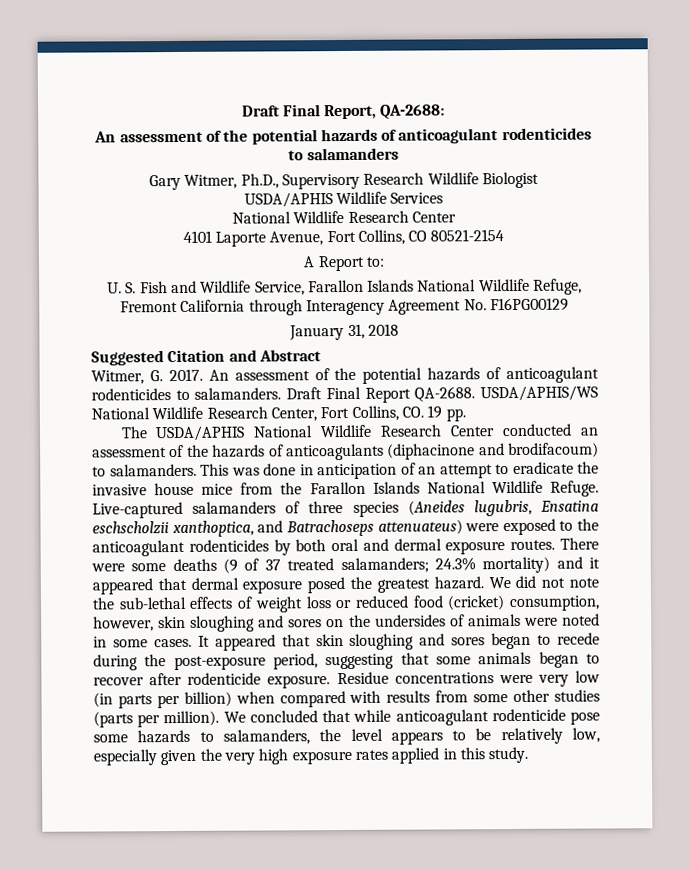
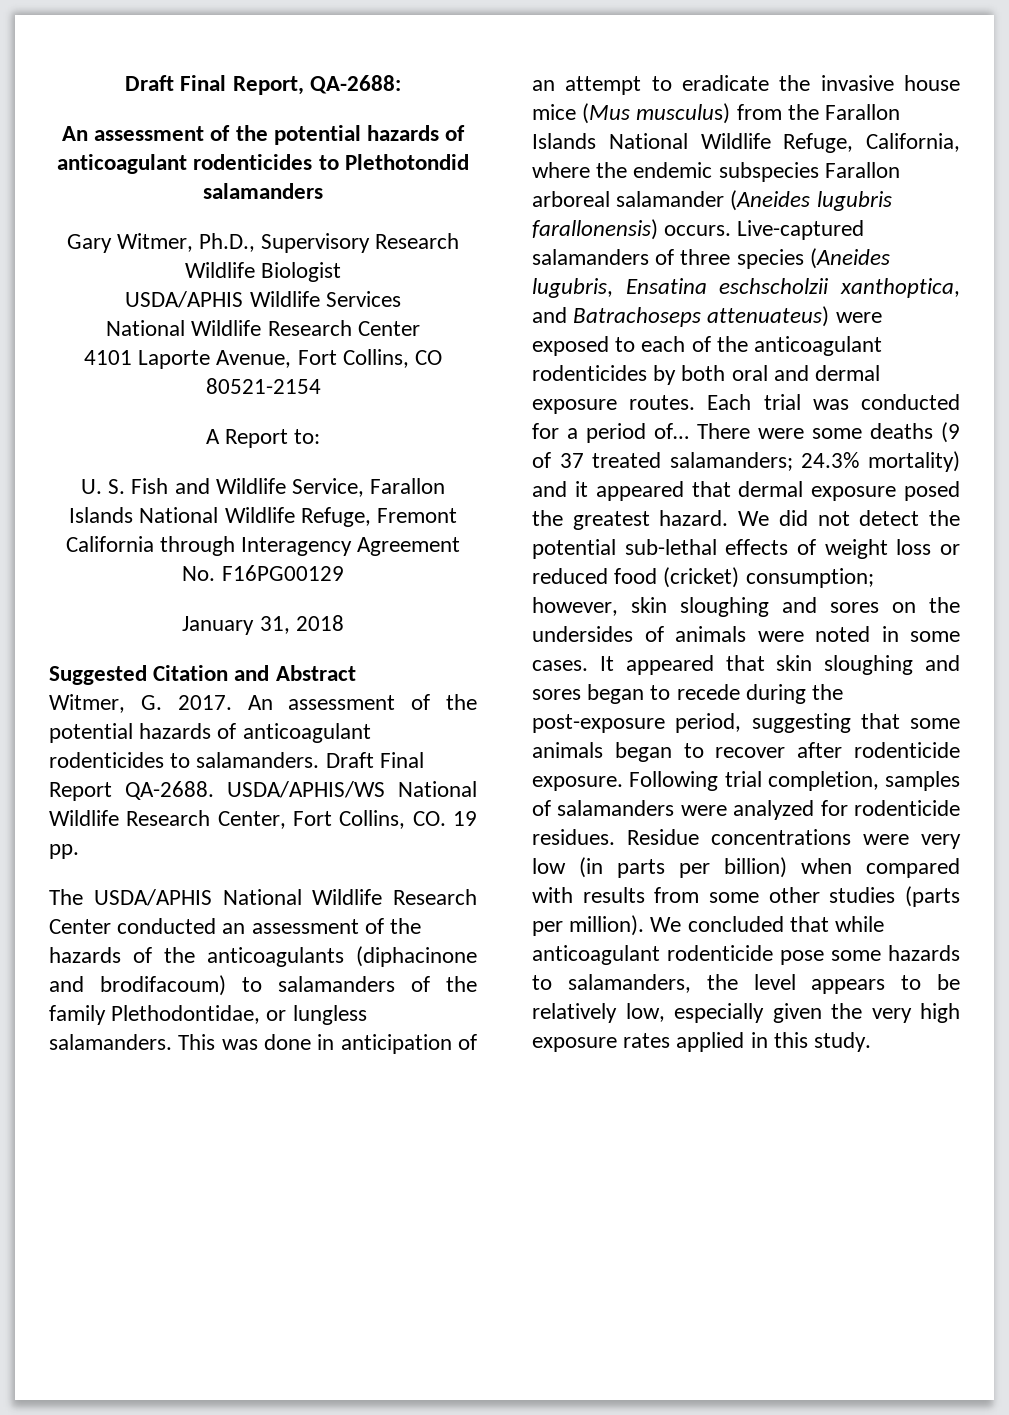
- An assessment of the potential hazards of anticoagulant rodenticides to salamanders
+ An assessment of the potential hazards of anticoagulant rodenticides to Plethotondid salamanders
- The USDA/APHIS National Wildlife Research Center conducted an assessment of the hazards of anticoagulants (diphacinone and brodifacoum) to salamanders.
+ The USDA/APHIS National Wildlife Research Center conducted an assessment of the hazards of the anticoagulants (diphacinone and brodifacoum) to salamanders of the family Plethodontidae, or lungless salamanders.
- This was done in anticipation of an attempt to eradicate the invasive house mice from the Farallon Islands National Wildlife Refuge.
+ This was done in anticipation of an attempt to eradicate the invasive house mice (Mus musculus) from the Farallon Islands National Wildlife Refuge, California, where the endemic subspecies Farallon arboreal salamander (Aneides lugubris farallonensis) occurs.
- Live-captured salamanders of three species (Aneides lugubris, Ensatina eschscholzii xanthoptica, and Batrachoseps attenuateus) were exposed to the anticoagulant rodenticides by both oral and dermal exposure routes.
+ Live-captured salamanders of three species (Aneides lugubris, Ensatina eschscholzii xanthoptica, and Batrachoseps attenuateus) were exposed to each of the anticoagulant rodenticides by both oral and dermal exposure routes.
+ Each trial was conducted for a period of…
- We did not note the sub-lethal effects of weight loss or reduced food (cricket) consumption, however, skin sloughing and sores on the undersides of animals were noted in some cases.
+ We did not detect the potential sub-lethal effects of weight loss or reduced food (cricket) consumption; however, skin sloughing and sores on the undersides of animals were noted in some cases.
+ Following trial completion, samples of salamanders were analyzed for rodenticide residues.

